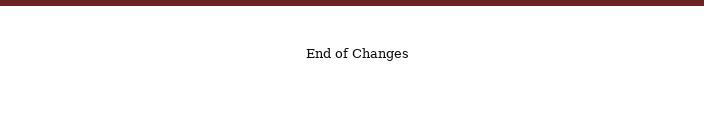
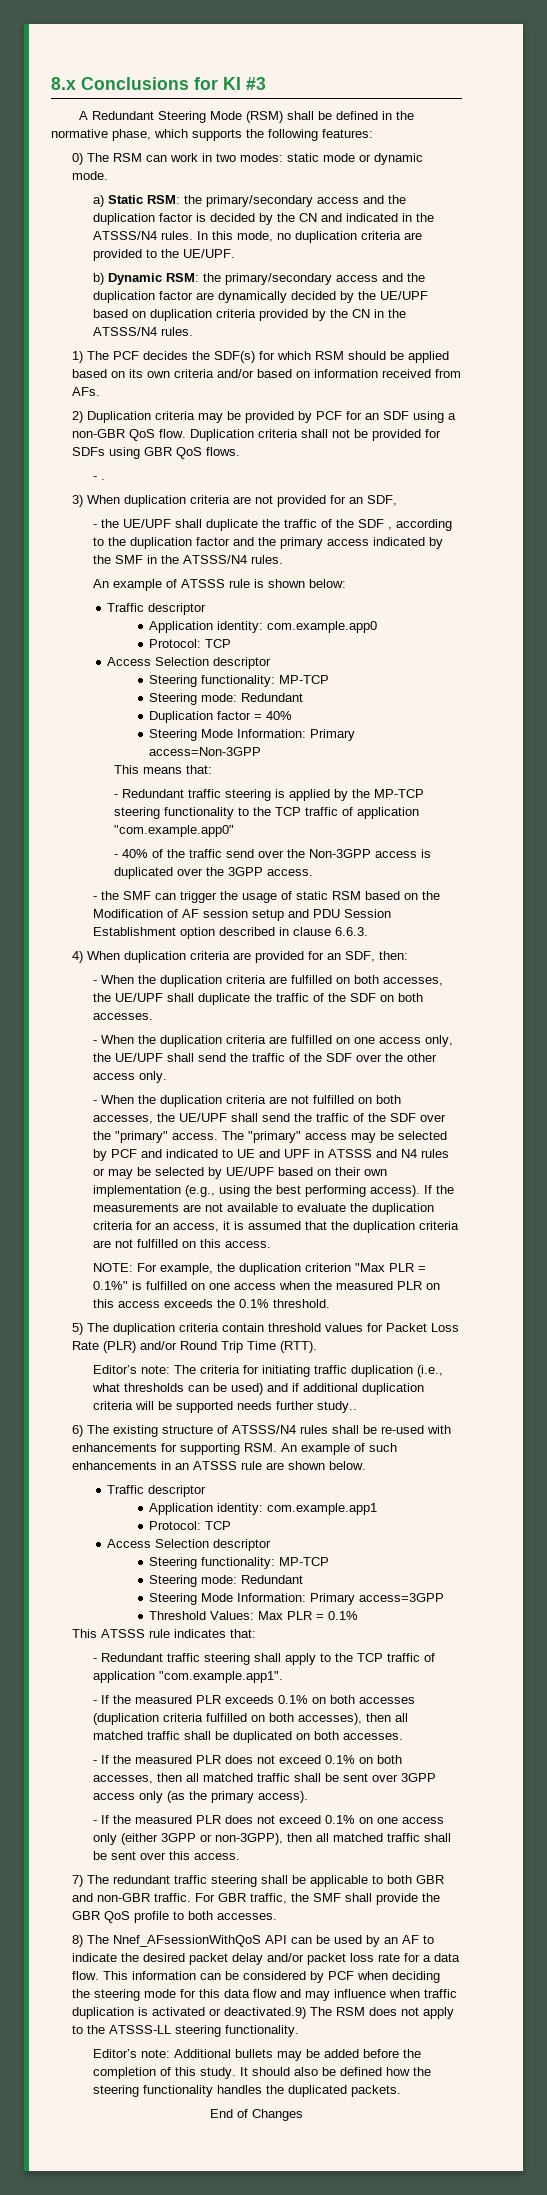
+ 8.x Conclusions for KI #3
+ A Redundant Steering Mode (RSM) shall be defined in the normative phase, which supports the following features:
+ 0) The RSM can work in two modes: static mode or dynamic mode.
+ a) Static RSM: the primary/secondary access and the duplication factor is decided by the CN and indicated in the ATSSS/N4 rules. In this mode, no duplication criteria are provided to the UE/UPF.
+ b) Dynamic RSM: the primary/secondary access and the duplication factor are dynamically decided by the UE/UPF based on duplication criteria provided by the CN in the ATSSS/N4 rules.
+ 1) The PCF decides the SDF(s) for which RSM should be applied based on its own criteria and/or based on information received from AFs.
+ 2) Duplication criteria may be provided by PCF for an SDF using a non-GBR QoS flow. Duplication criteria shall not be provided for SDFs using GBR QoS flows.
+ - .
+ 3) When duplication criteria are not provided for an SDF,
+ - the UE/UPF shall duplicate the traffic of the SDF , according to the duplication factor and the primary access indicated by the SMF in the ATSSS/N4 rules.
+ An example of ATSSS rule is shown below:
+ Traffic descriptor
+ Application identity: com.example.app0
+ Protocol: TCP
+ Access Selection descriptor
+ Steering functionality: MP-TCP
+ Steering mode: Redundant
+ Duplication factor = 40%
+ Steering Mode Information: Primary access=Non-3GPP
+ This means that:
+ - Redundant traffic steering is applied by the MP-TCP steering functionality to the TCP traffic of application "com.example.app0"
+ - 40% of the traffic send over the Non-3GPP access is duplicated over the 3GPP access.
+ - the SMF can trigger the usage of static RSM based on the Modification of AF session setup and PDU Session Establishment option described in clause 6.6.3.
+ 4) When duplication criteria are provided for an SDF, then:
+ - When the duplication criteria are fulfilled on both accesses, the UE/UPF shall duplicate the traffic of the SDF on both accesses.
+ - When the duplication criteria are fulfilled on one access only, the UE/UPF shall send the traffic of the SDF over the other access only.
+ - When the duplication criteria are not fulfilled on both accesses, the UE/UPF shall send the traffic of the SDF over the "primary" access. The "primary" access may be selected by PCF and indicated to UE and UPF in ATSSS and N4 rules or may be selected by UE/UPF based on their own implementation (e.g., using the best performing access). If the measurements are not available to evaluate the duplication criteria for an access, it is assumed that the duplication criteria are not fulfilled on this access.
+ NOTE: For example, the duplication criterion "Max PLR = 0.1%" is fulfilled on one access when the measured PLR on this access exceeds the 0.1% threshold.
+ 5) The duplication criteria contain threshold values for Packet Loss Rate (PLR) and/or Round Trip Time (RTT).
+ Editor’s note: The criteria for initiating traffic duplication (i.e., what thresholds can be used) and if additional duplication criteria will be supported needs further study..
+ 6) The existing structure of ATSSS/N4 rules shall be re-used with enhancements for supporting RSM. An example of such enhancements in an ATSSS rule are shown below.
+ Traffic descriptor
+ Application identity: com.example.app1
+ Protocol: TCP
+ Access Selection descriptor
+ Steering functionality: MP-TCP
+ Steering mode: Redundant
+ Steering Mode Information: Primary access=3GPP
+ Threshold Values: Max PLR = 0.1%
+ This ATSSS rule indicates that:
+ - Redundant traffic steering shall apply to the TCP traffic of application "com.example.app1".
+ - If the measured PLR exceeds 0.1% on both accesses (duplication criteria fulfilled on both accesses), then all matched traffic shall be duplicated on both accesses.
+ - If the measured PLR does not exceed 0.1% on both accesses, then all matched traffic shall be sent over 3GPP access only (as the primary access).
+ - If the measured PLR does not exceed 0.1% on one access only (either 3GPP or non-3GPP), then all matched traffic shall be sent over this access.
+ 7) The redundant traffic steering shall be applicable to both GBR and non-GBR traffic. For GBR traffic, the SMF shall provide the GBR QoS profile to both accesses.
+ 8) The Nnef_AFsessionWithQoS API can be used by an AF to indicate the desired packet delay and/or packet loss rate for a data flow. This information can be considered by PCF when deciding the steering mode for this data flow and may influence when traffic duplication is activated or deactivated.9) The RSM does not apply to the ATSSS-LL steering functionality.
+ Editor’s note: Additional bullets may be added before the completion of this study. It should also be defined how the steering functionality handles the duplicated packets.

